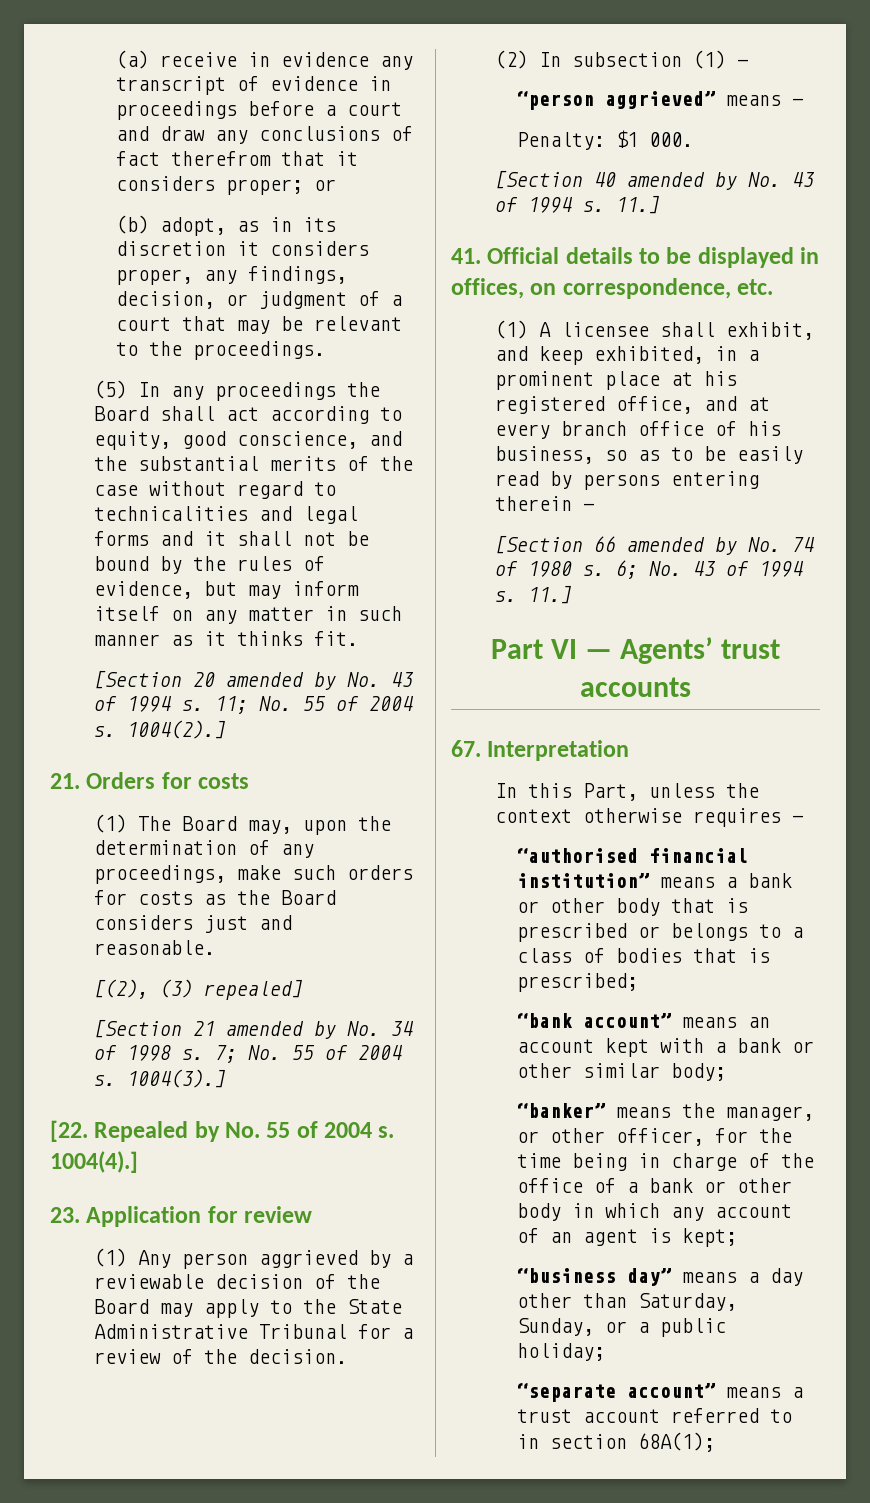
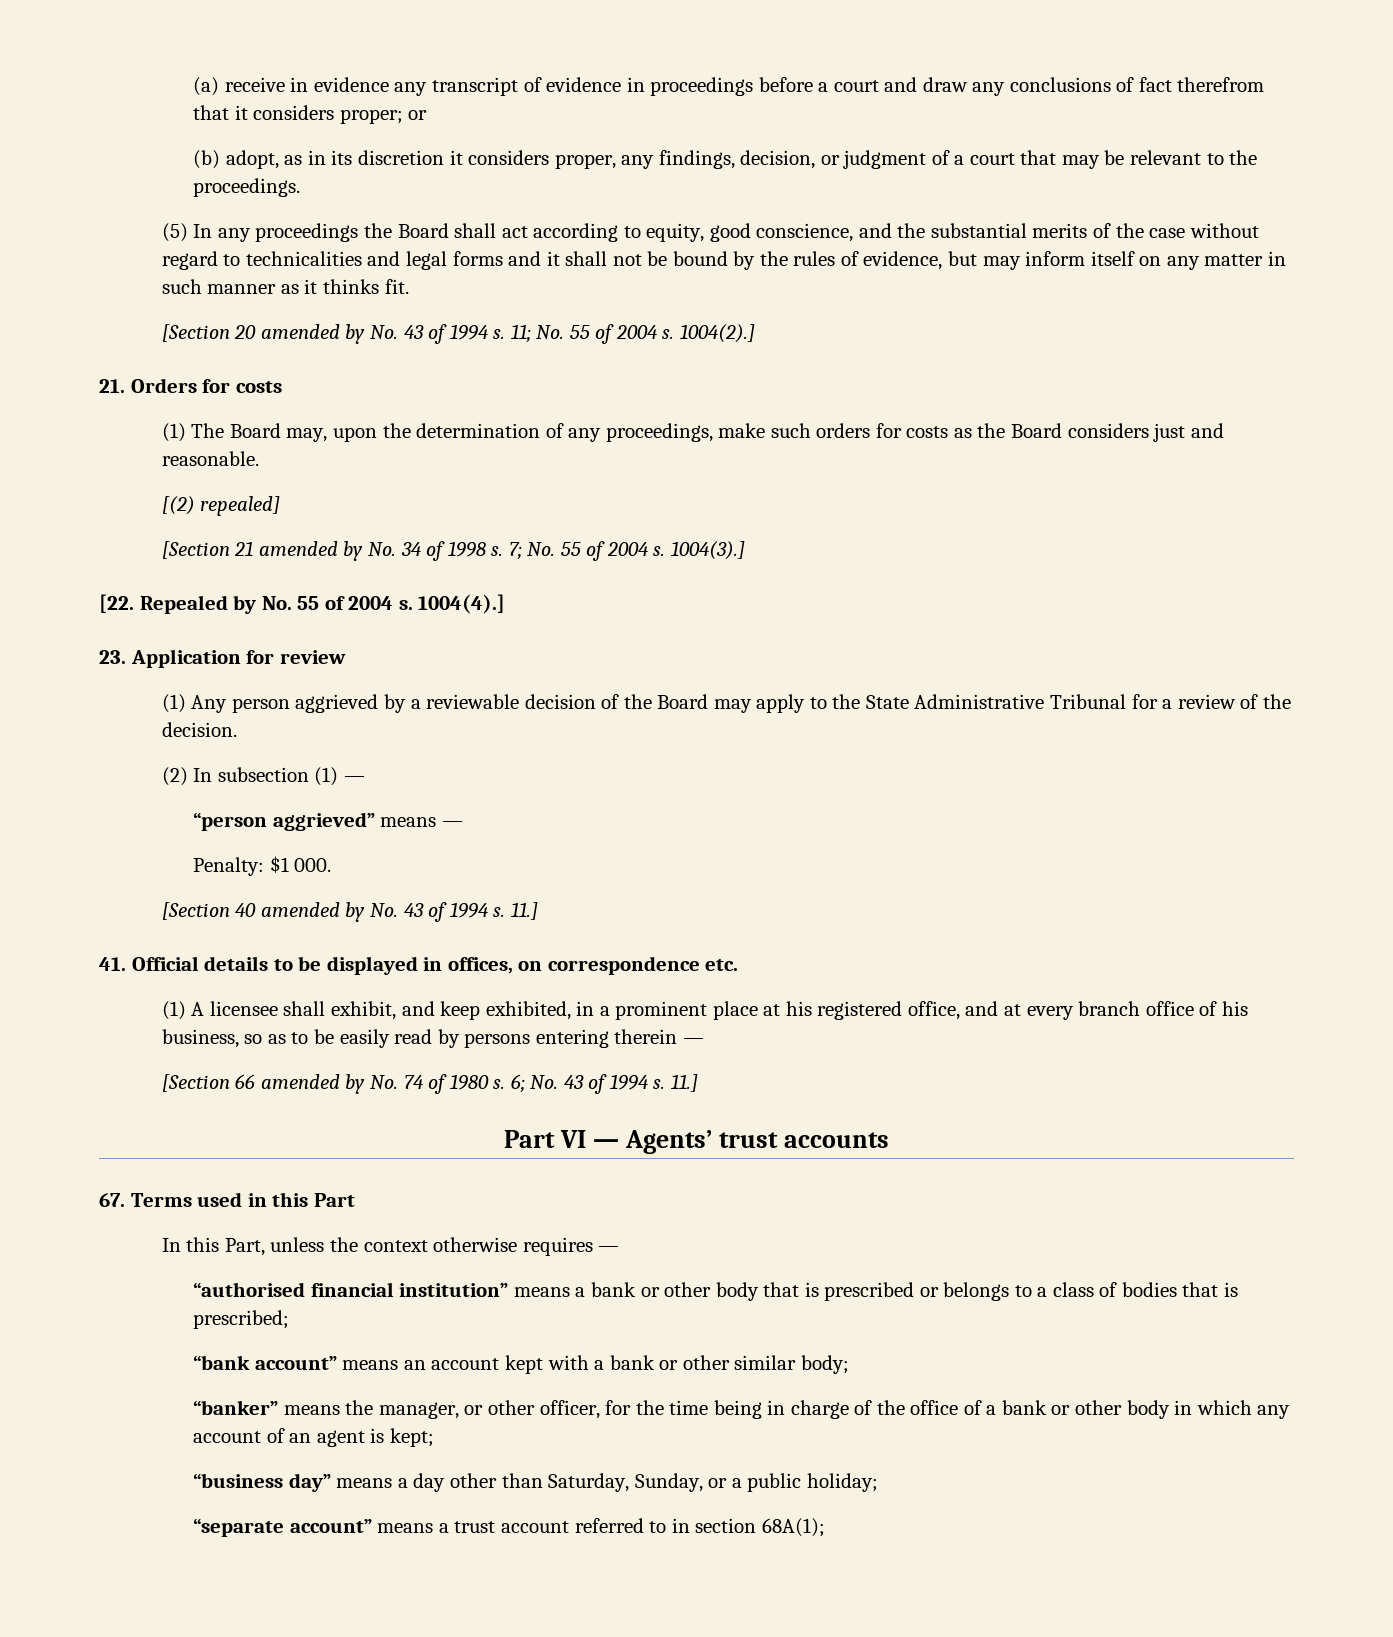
- [(2), (3) repealed]
+ [(2) repealed]
- 41. Official details to be displayed in offices, on correspondence, etc.
+ 41. Official details to be displayed in offices, on correspondence etc.
- 67. Interpretation
+ 67. Terms used in this Part

